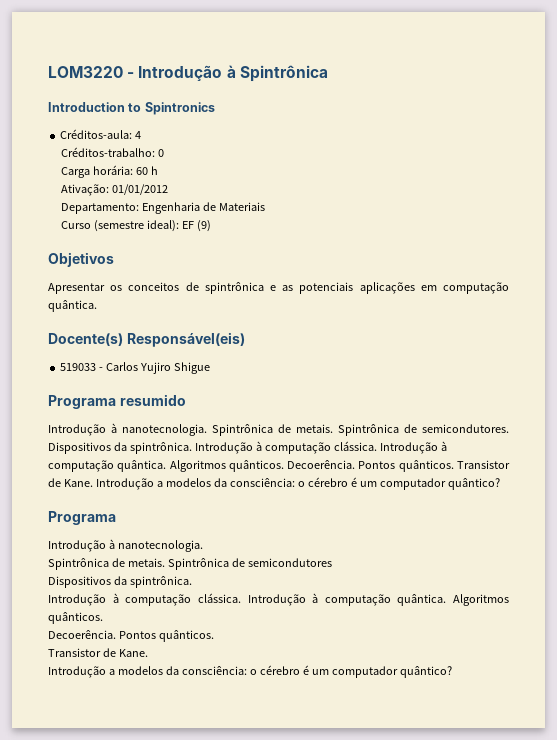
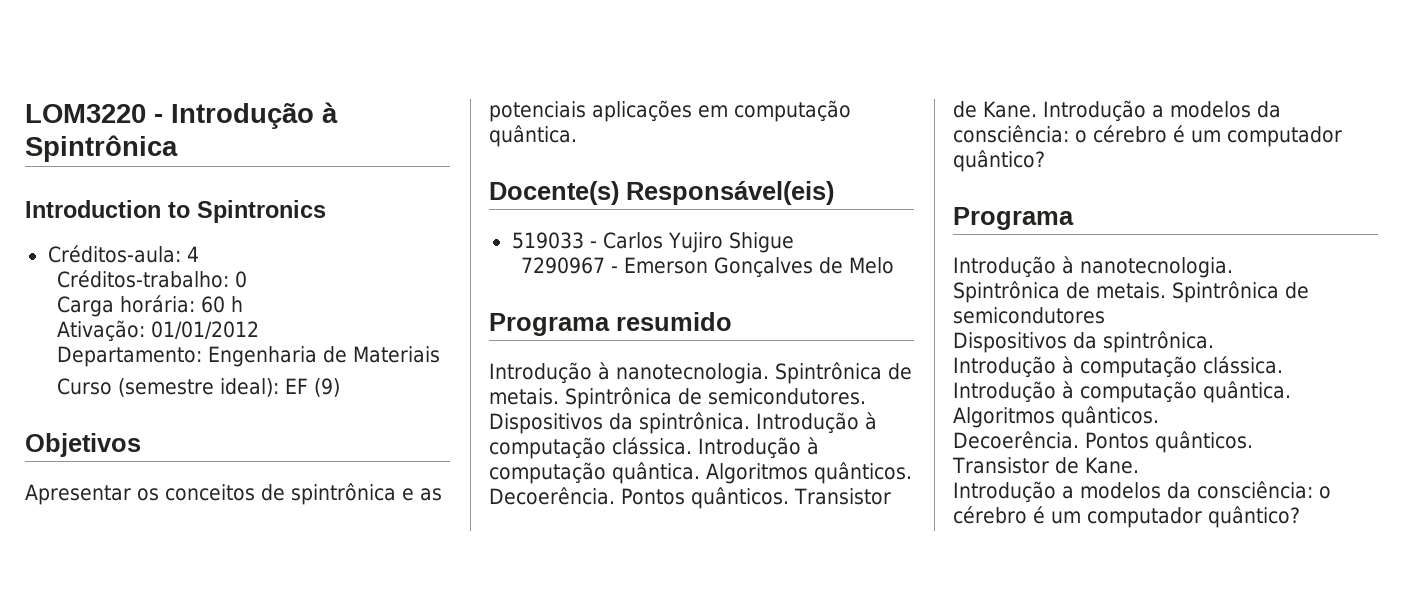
+ 7290967 - Emerson Gonçalves de Melo

